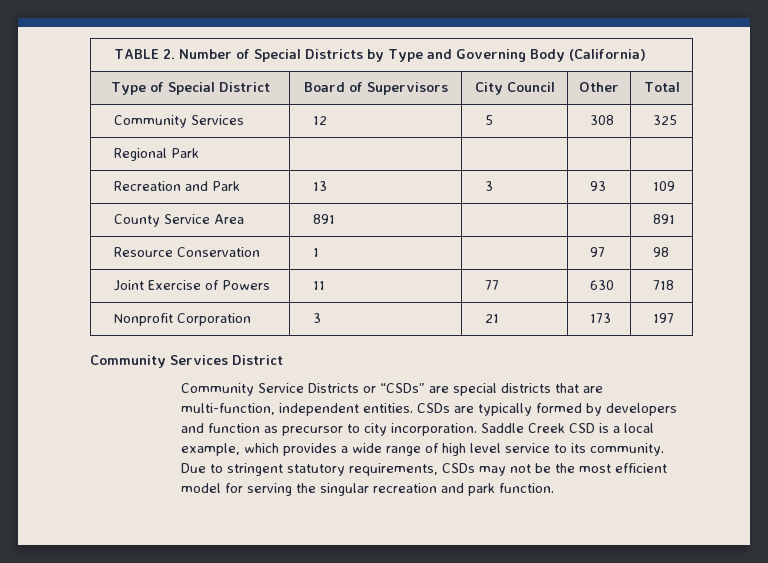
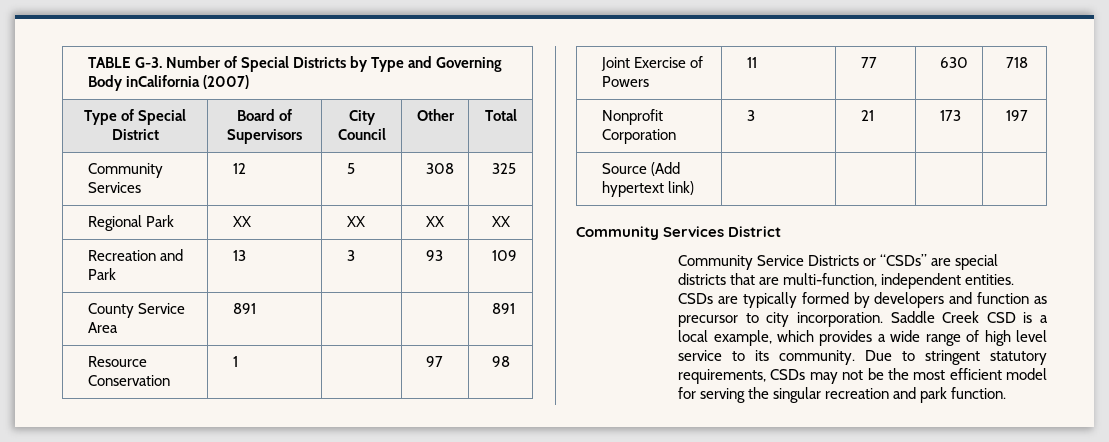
- TABLE 2. Number of Special Districts by Type and Governing Body (California)
+ TABLE G-3. Number of Special Districts by Type and Governing Body inCalifornia (2007)
- Regional Park | | | |
+ Regional Park | XX | XX | XX | XX
+ Source (Add hypertext link) | | | |

